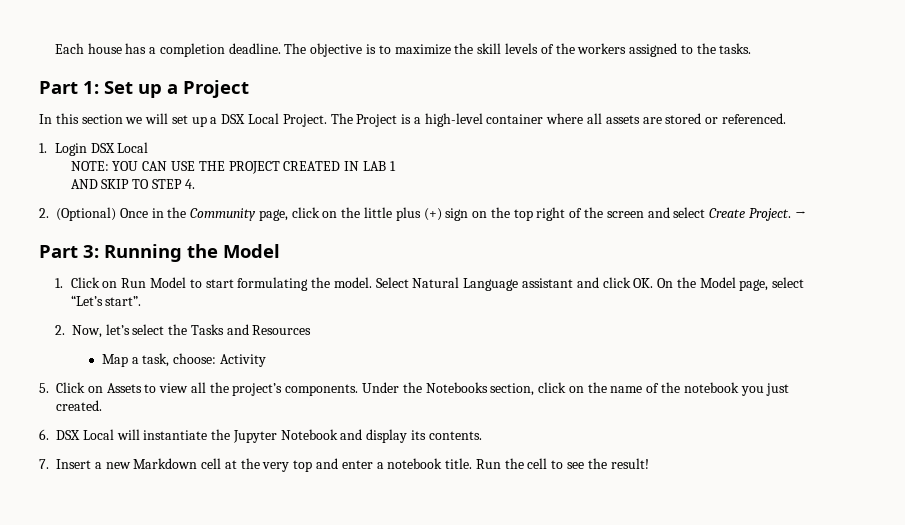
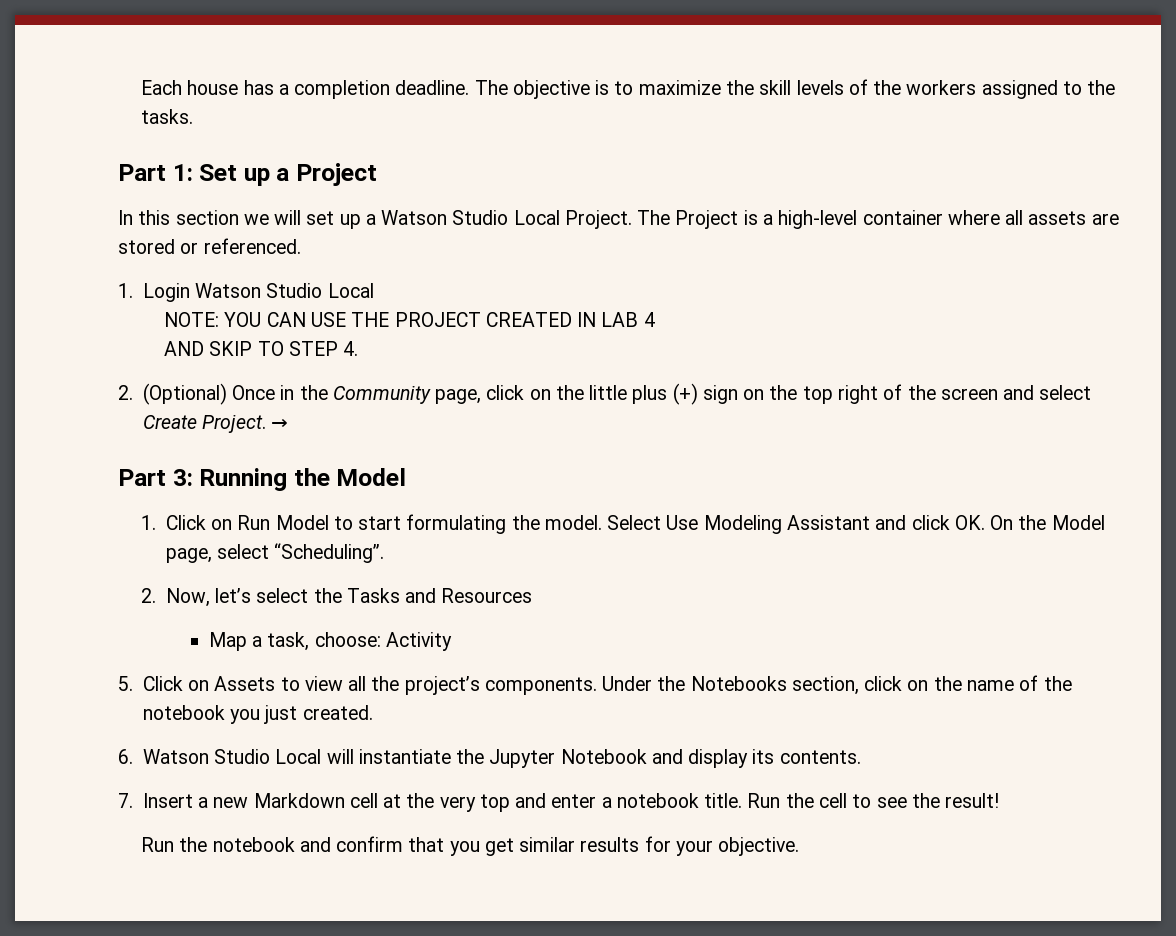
- In this section we will set up a DSX Local Project.
+ In this section we will set up a Watson Studio Local Project.
- 1. Login DSX Local
+ 1. Login Watson Studio Local
- NOTE: YOU CAN USE THE PROJECT CREATED IN LAB 1
+ NOTE: YOU CAN USE THE PROJECT CREATED IN LAB 4
- Select Natural Language assistant and click OK. On the Model page, select “Let’s start”.
+ Select Use Modeling Assistant and click OK. On the Model page, select “Scheduling”.
- 6. DSX Local will instantiate the Jupyter Notebook and display its contents.
+ 6. Watson Studio Local will instantiate the Jupyter Notebook and display its contents.
+ Run the notebook and confirm that you get similar results for your objective.

